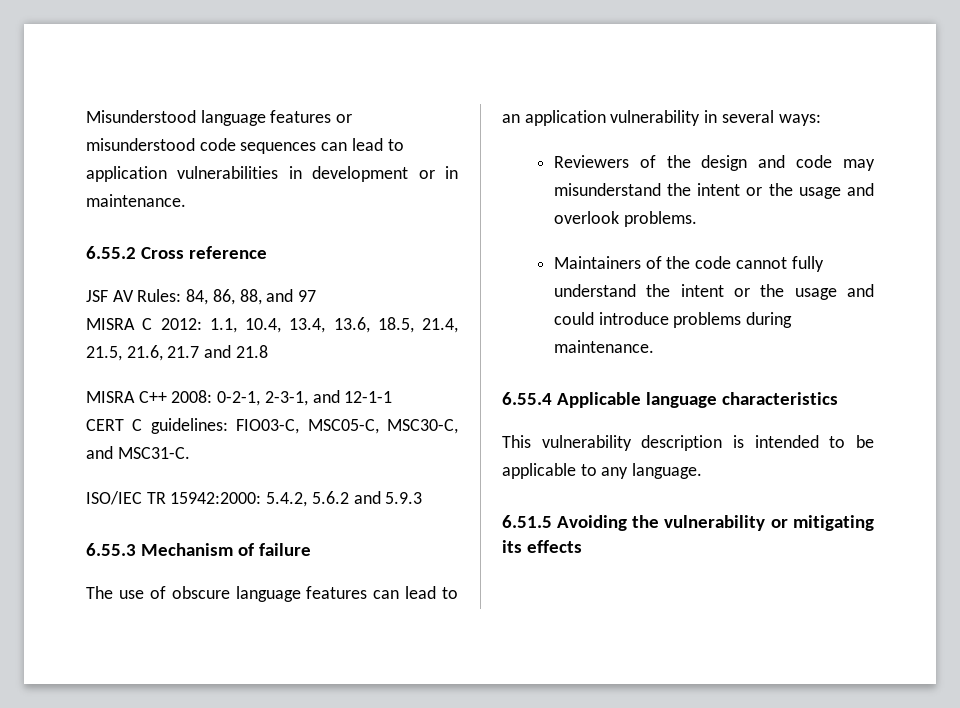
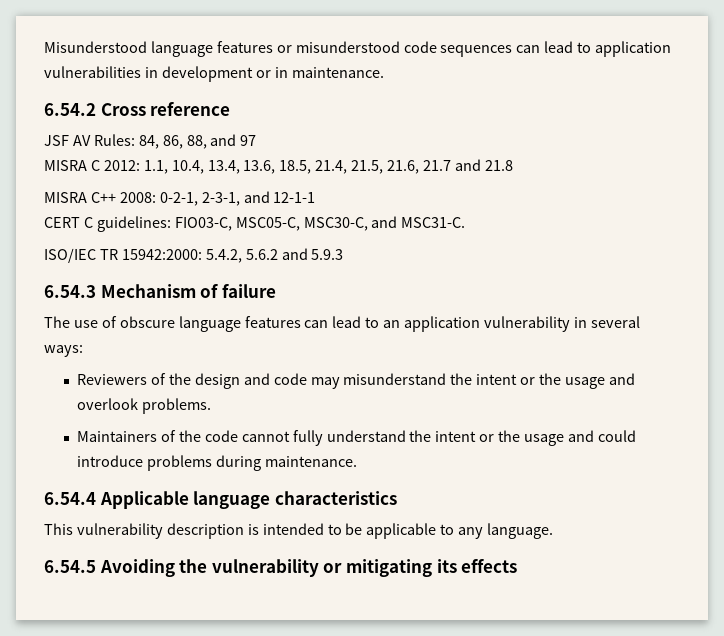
- 6.55.2 Cross reference
+ 6.54.2 Cross reference
- 6.55.3 Mechanism of failure
+ 6.54.3 Mechanism of failure
- 6.55.4 Applicable language characteristics
+ 6.54.4 Applicable language characteristics
- 6.51.5 Avoiding the vulnerability or mitigating its effects
+ 6.54.5 Avoiding the vulnerability or mitigating its effects

